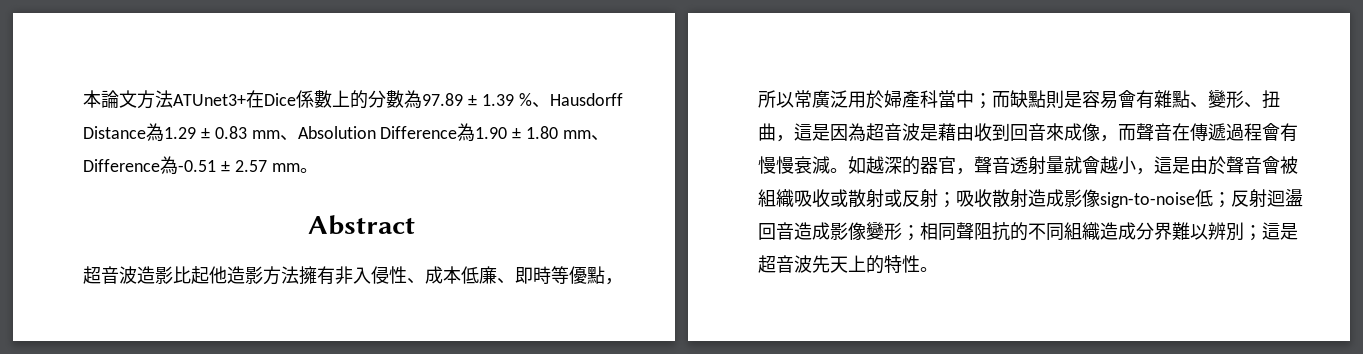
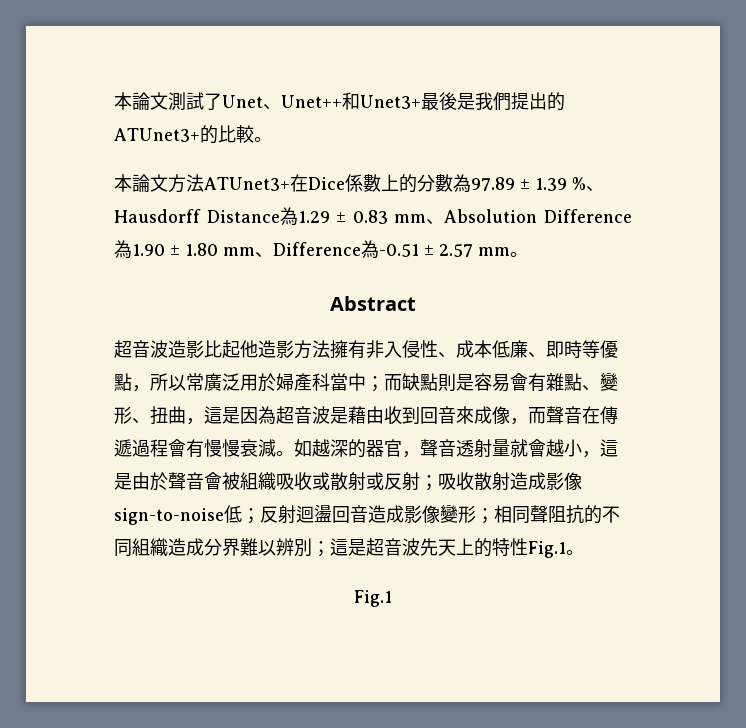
+ 本論文測試了Unet、Unet++和Unet3+最後是我們提出的ATUnet3+的比較。
- 如越深的器官，聲音透射量就會越小，這是由於聲音會被組織吸收或散射或反射；吸收散射造成影像sign-to-noise低；反射迴盪回音造成影像變形；相同聲阻抗的不同組織造成分界難以辨別；這是超音波先天上的特性。
+ 如越深的器官，聲音透射量就會越小，這是由於聲音會被組織吸收或散射或反射；吸收散射造成影像sign-to-noise低；反射迴盪回音造成影像變形；相同聲阻抗的不同組織造成分界難以辨別；這是超音波先天上的特性Fig.1。
+ Fig.1

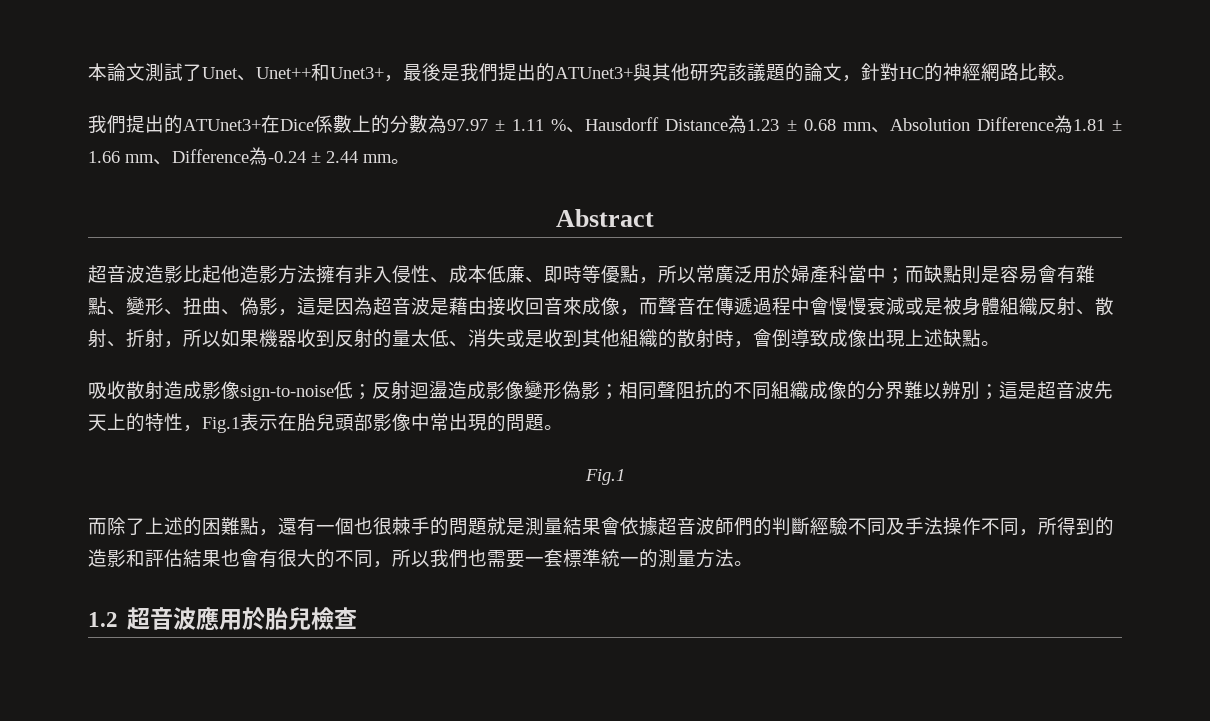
- 本論文測試了Unet、Unet++和Unet3+最後是我們提出的ATUnet3+的比較。
+ 本論文測試了Unet、Unet++和Unet3+，最後是我們提出的ATUnet3+與其他研究該議題的論文，針對HC的神經網路比較。
- 本論文方法ATUnet3+在Dice係數上的分數為97.89 ± 1.39 %、Hausdorff Distance為1.29 ± 0.83 mm、Absolution Difference為1.90 ± 1.80 mm、Difference為-0.51 ± 2.57 mm。
+ 我們提出的ATUnet3+在Dice係數上的分數為97.97 ± 1.11 %、Hausdorff Distance為1.23 ± 0.68 mm、Absolution Difference為1.81 ± 1.66 mm、Difference為-0.24 ± 2.44 mm。
- 而缺點則是容易會有雜點、變形、扭曲，這是因為超音波是藉由收到回音來成像，而聲音在傳遞過程會有慢慢衰減。如越深的器官，聲音透射量就會越小，這是由於聲音會被組織吸收或散射或反射；吸收散射造成影像sign-to-noise低；
+ 而缺點則是容易會有雜點、變形、扭曲、偽影，這是因為超音波是藉由接收回音來成像，而聲音在傳遞過程中會慢慢衰減或是被身體組織反射、散射、折射，所以如果機器收到反射的量太低、消失或是收到其他組織的散射時，會倒導致成像出現上述缺點。
+ 吸收散射造成影像sign-to-noise低；
- 反射迴盪回音造成影像變形；
+ 反射迴盪造成影像變形偽影；
- 相同聲阻抗的不同組織造成分界難以辨別；
+ 相同聲阻抗的不同組織成像的分界難以辨別；
- 這是超音波先天上的特性Fig.1。
+ 這是超音波先天上的特性，Fig.1表示在胎兒頭部影像中常出現的問題。
  Fig.1
+ 而除了上述的困難點，還有一個也很棘手的問題就是測量結果會依據超音波師們的判斷經驗不同及手法操作不同，所得到的造影和評估結果也會有很大的不同，所以我們也需要一套標準統一的測量方法。
+ 1.2超音波應用於胎兒檢查

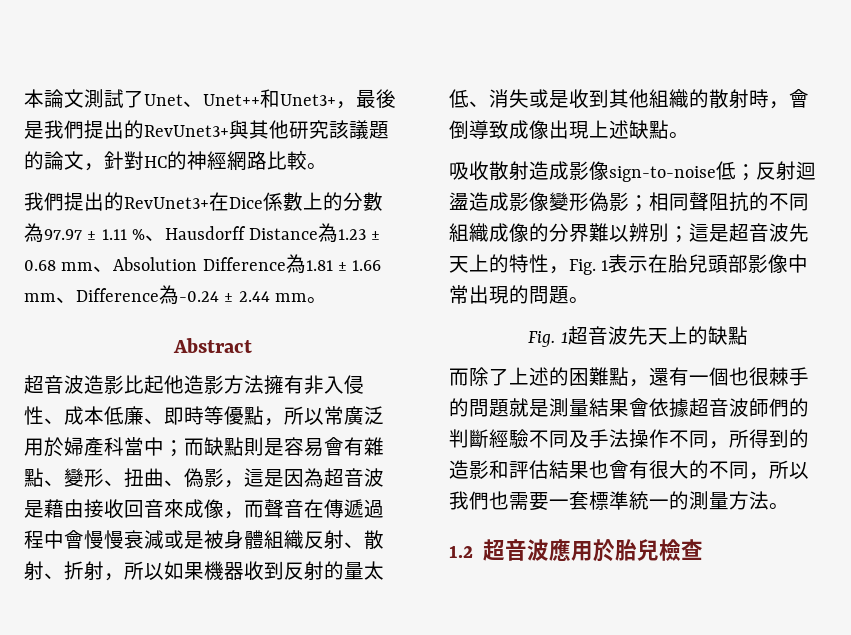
- 本論文測試了Unet、Unet++和Unet3+，最後是我們提出的ATUnet3+與其他研究該議題的論文，針對HC的神經網路比較。
+ 本論文測試了Unet、Unet++和Unet3+，最後是我們提出的RevUnet3+與其他研究該議題的論文，針對HC的神經網路比較。
- 我們提出的ATUnet3+在Dice係數上的分數為97.97 ± 1.11 %、Hausdorff Distance為1.23 ± 0.68 mm、Absolution Difference為1.81 ± 1.66 mm、Difference為-0.24 ± 2.44 mm。
+ 我們提出的RevUnet3+在Dice係數上的分數為97.97 ± 1.11 %、Hausdorff Distance為1.23 ± 0.68 mm、Absolution Difference為1.81 ± 1.66 mm、Difference為-0.24 ± 2.44 mm。
- 吸收散射造成影像sign-to-noise低；反射迴盪造成影像變形偽影；相同聲阻抗的不同組織成像的分界難以辨別；這是超音波先天上的特性，Fig.1表示在胎兒頭部影像中常出現的問題。
- Fig.1
+ 吸收散射造成影像sign-to-noise低；反射迴盪造成影像變形偽影；相同聲阻抗的不同組織成像的分界難以辨別；這是超音波先天上的特性，Fig. 1表示在胎兒頭部影像中常出現的問題。
+ Fig. 1超音波先天上的缺點

